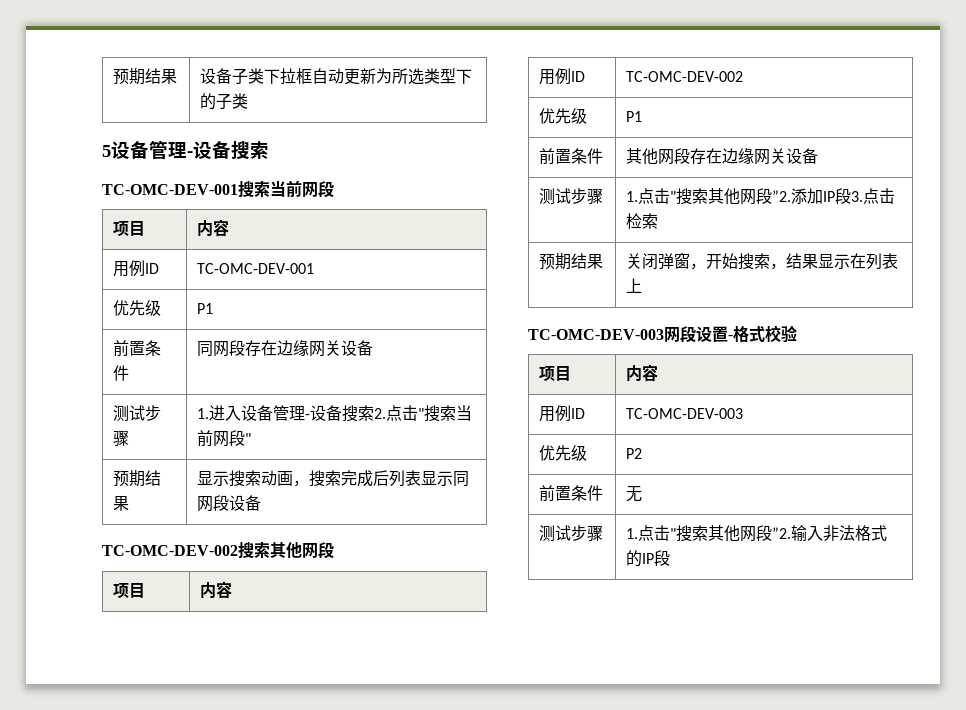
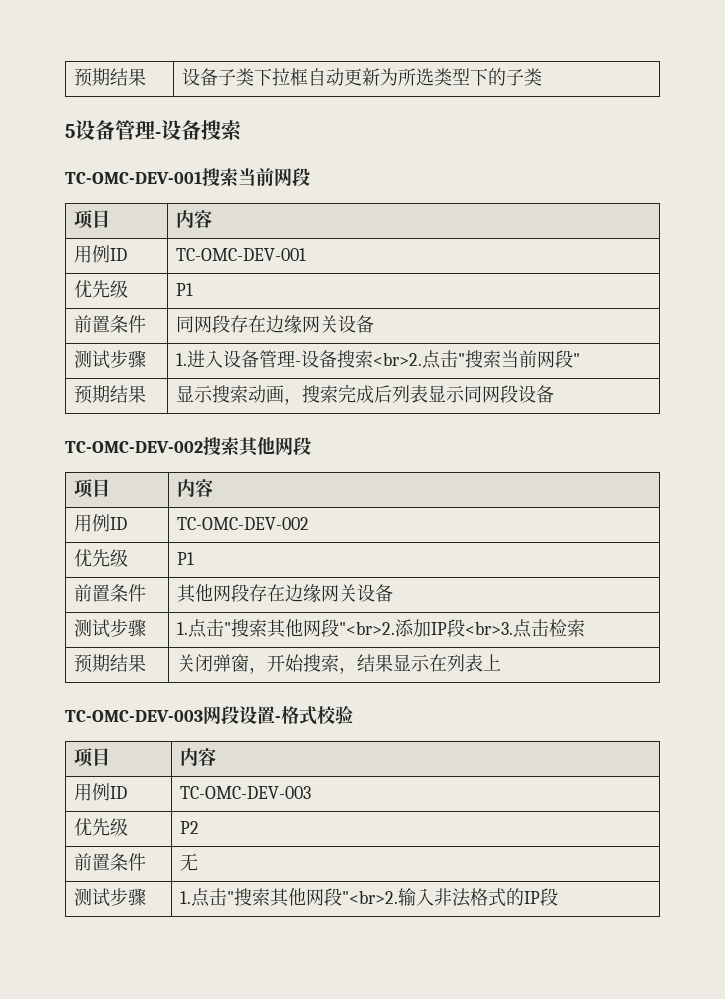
- 测试步骤 | 1.进入设备管理-设备搜索2.点击"搜索当前网段"
+ 测试步骤 | 1.进入设备管理-设备搜索<br>2.点击"搜索当前网段"
- 测试步骤 | 1.点击"搜索其他网段”2.添加IP段3.点击检索
+ 测试步骤 | 1.点击"搜索其他网段"<br>2.添加IP段<br>3.点击检索
- 测试步骤 | 1.点击"搜索其他网段”2.输入非法格式的IP段
+ 测试步骤 | 1.点击"搜索其他网段"<br>2.输入非法格式的IP段

